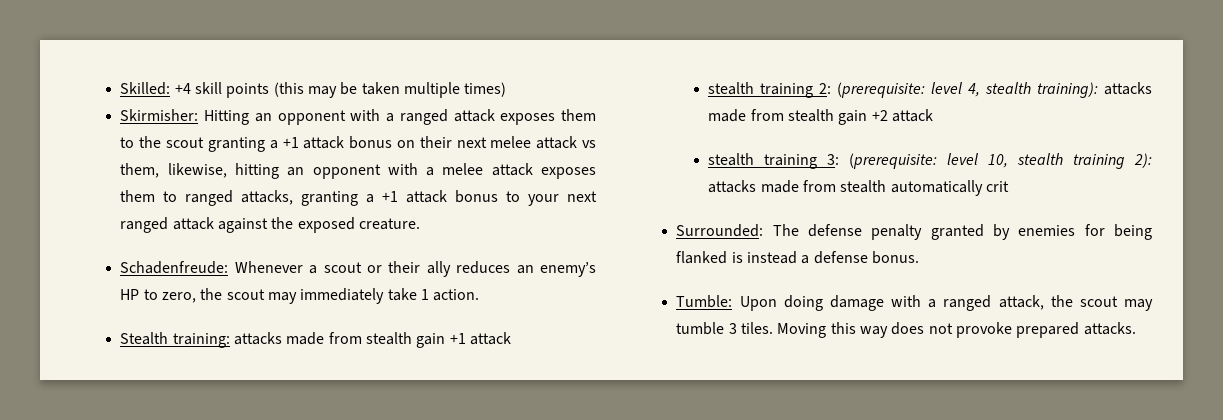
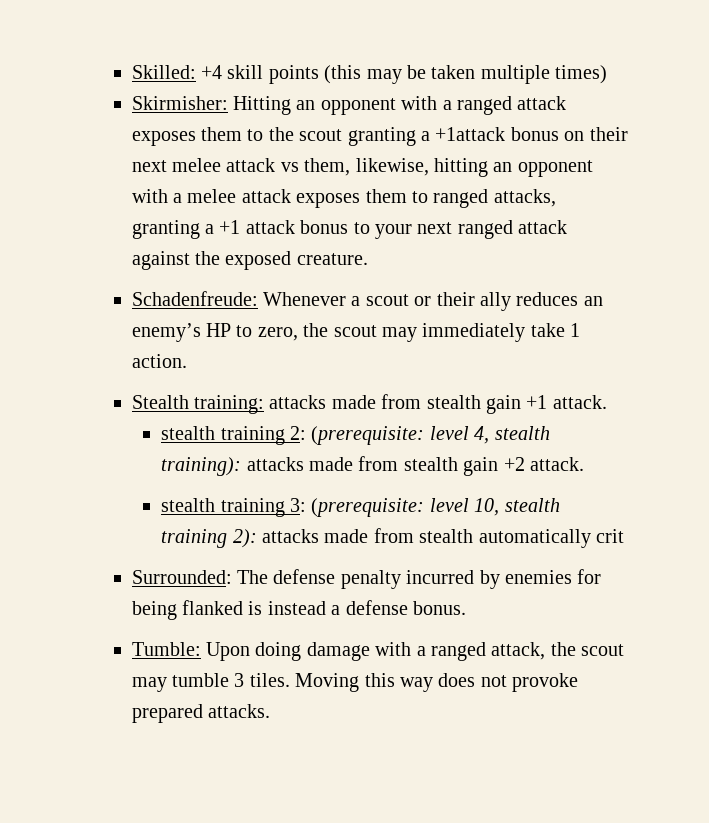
- Skirmisher: Hitting an opponent with a ranged attack exposes them to the scout granting a +1 attack bonus on their next melee attack vs them, likewise, hitting an opponent with a melee attack exposes them to ranged attacks, granting a +1 attack bonus to your next ranged attack against the exposed creature.
+ Skirmisher: Hitting an opponent with a ranged attack exposes them to the scout granting a +1attack bonus on their next melee attack vs them, likewise, hitting an opponent with a melee attack exposes them to ranged attacks, granting a +1 attack bonus to your next ranged attack against the exposed creature.
- Stealth training: attacks made from stealth gain +1 attack
+ Stealth training: attacks made from stealth gain +1 attack.
- stealth training 2: (prerequisite: level 4, stealth training): attacks made from stealth gain +2 attack
+ stealth training 2: (prerequisite: level 4, stealth training): attacks made from stealth gain +2 attack.
- Surrounded: The defense penalty granted by enemies for being flanked is instead a defense bonus.
+ Surrounded: The defense penalty incurred by enemies for being flanked is instead a defense bonus.

